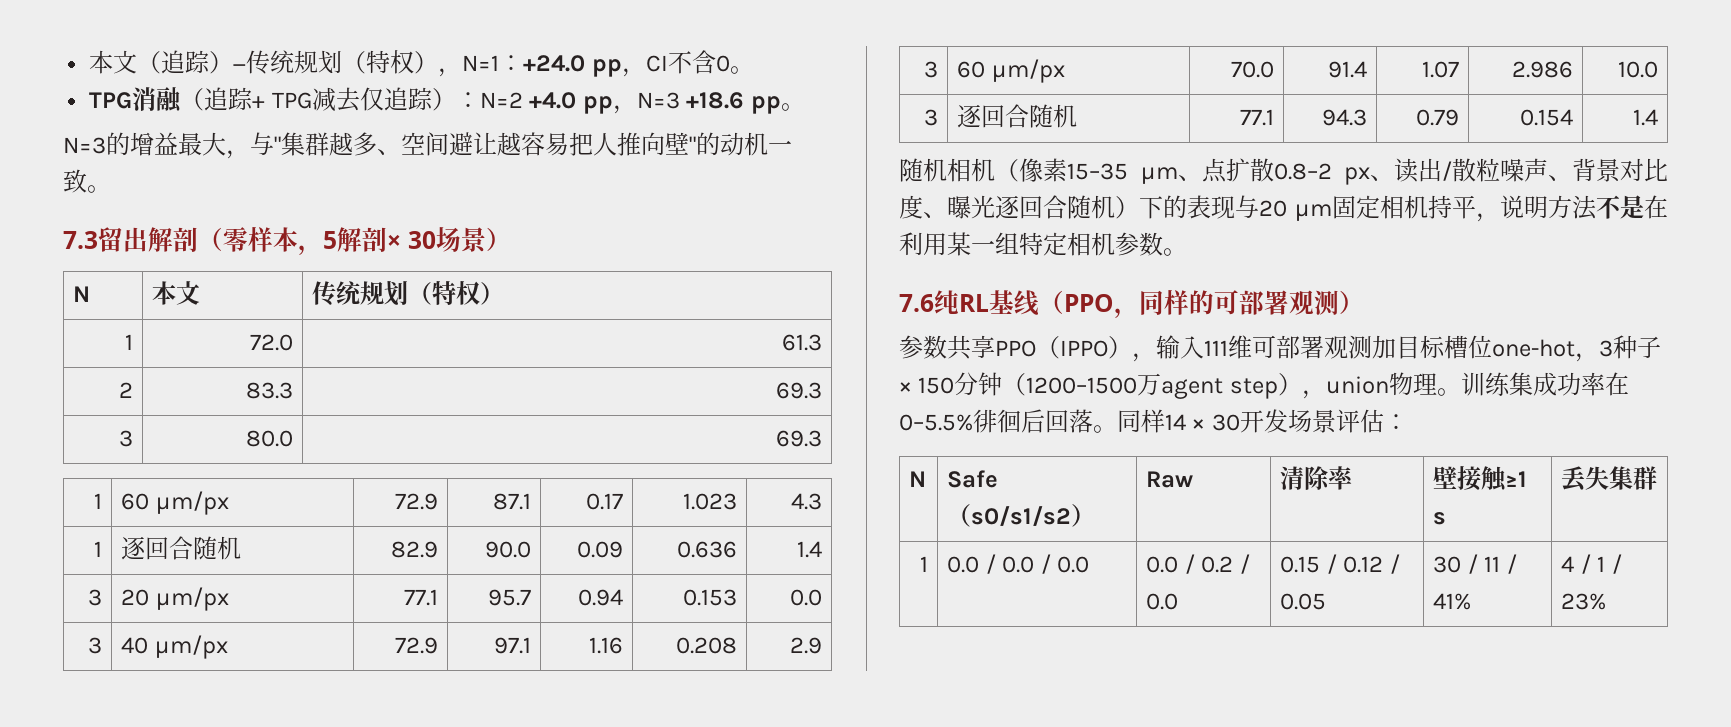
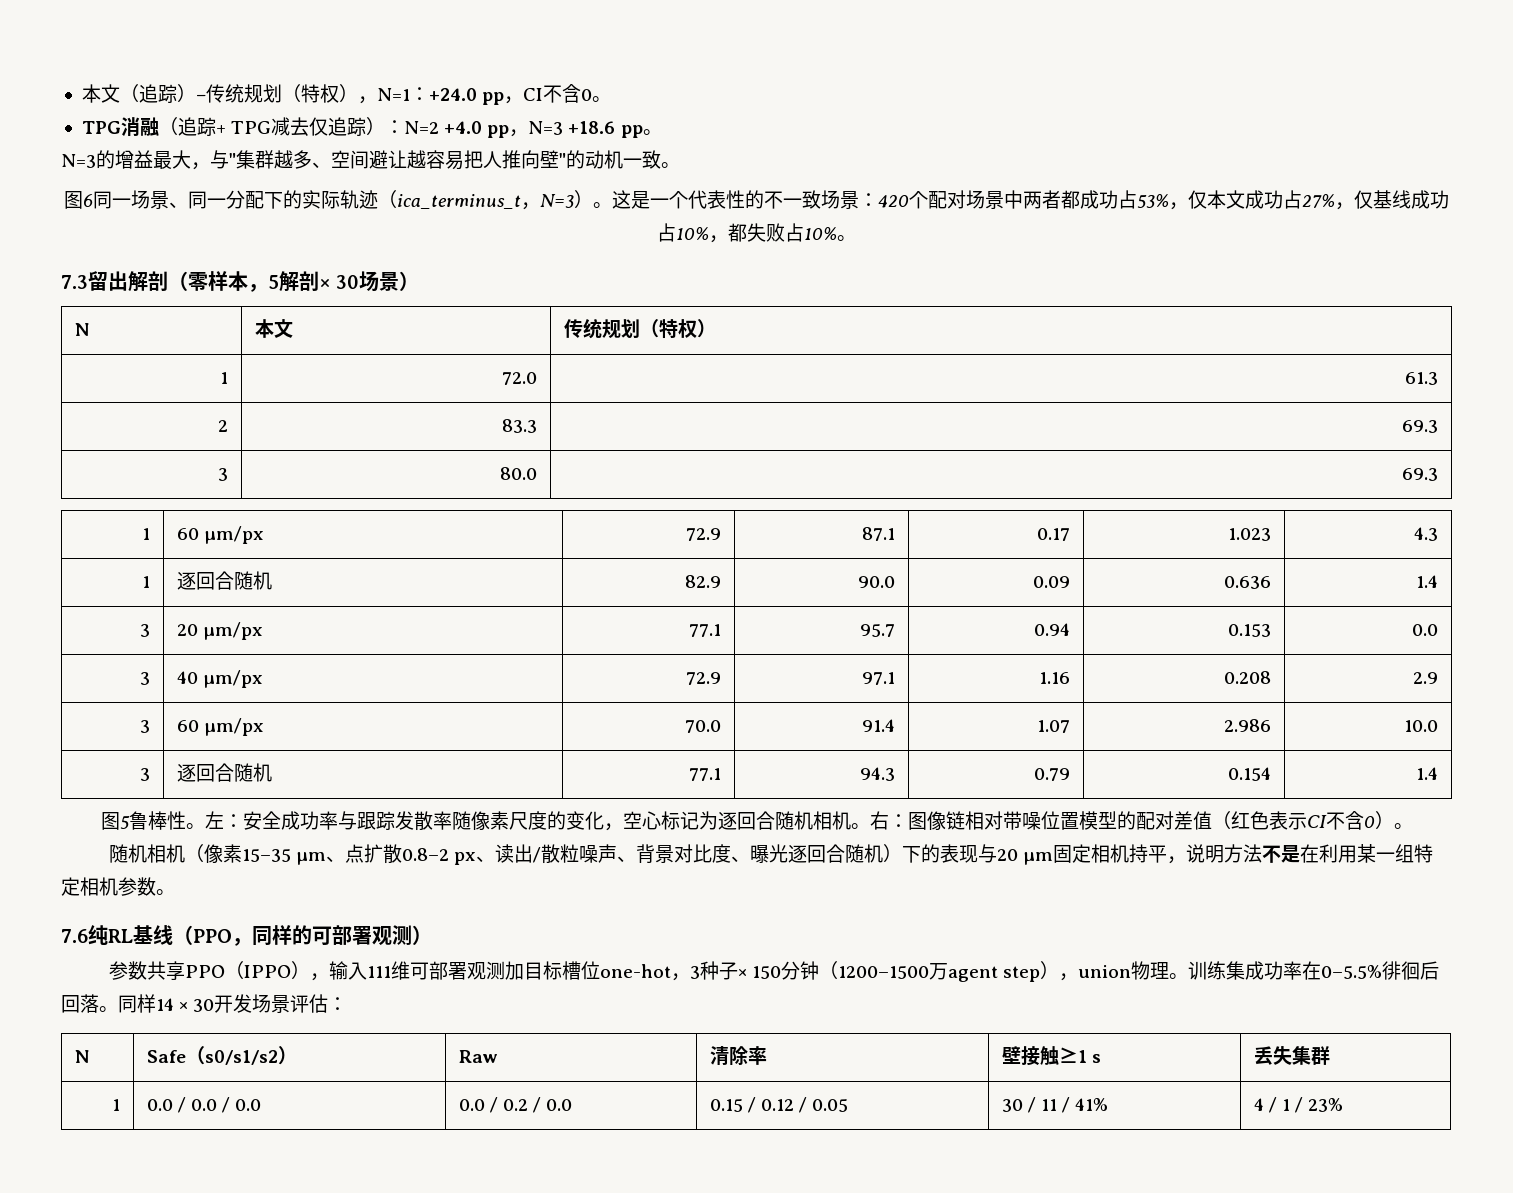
+ 图6同一场景、同一分配下的实际轨迹（ica_terminus_t，N=3）。这是一个代表性的不一致场景：420个配对场景中两者都成功占53%，仅本文成功占27%，仅基线成功占10%，都失败占10%。
+ 图5鲁棒性。左：安全成功率与跟踪发散率随像素尺度的变化，空心标记为逐回合随机相机。右：图像链相对带噪位置模型的配对差值（红色表示CI不含0）。

